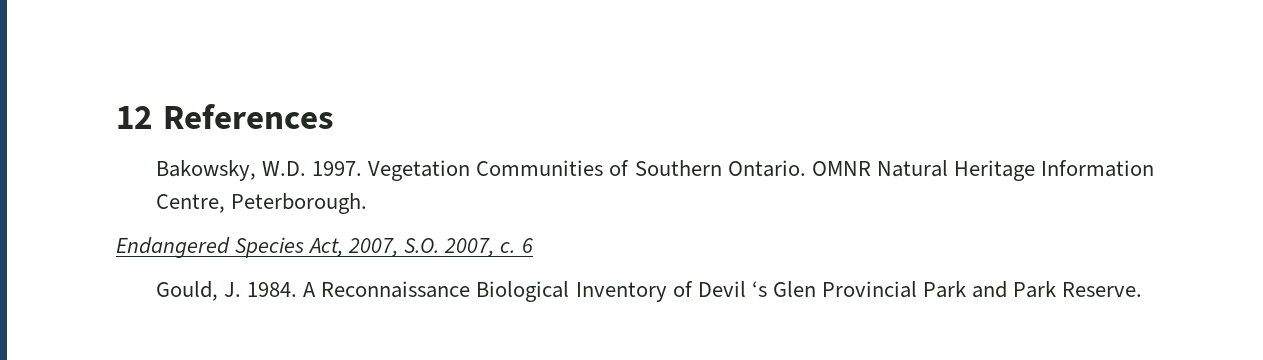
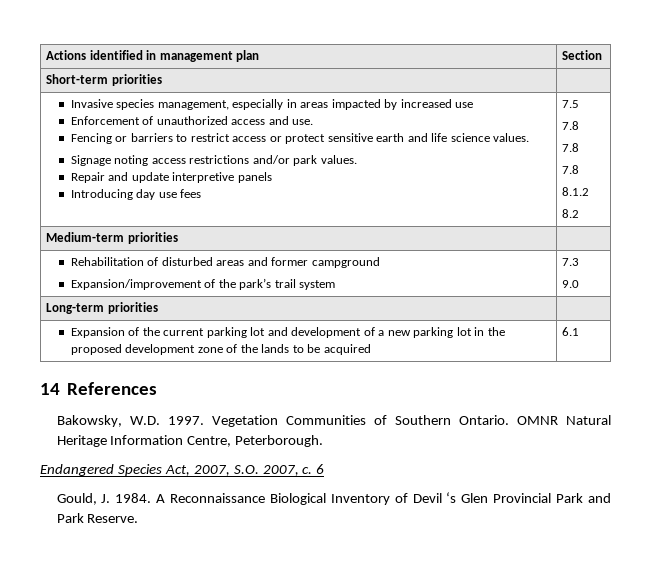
- 12 References
+ Actions identified in management plan | Section
+ Short-term priorities |
+ Invasive species management, especially in areas impacted by increased use
+ Enforcement of unauthorized access and use.
+ Fencing or barriers to restrict access or protect sensitive earth and life science values.
+ Signage noting access restrictions and/or park values.
+ Repair and update interpretive panels
+ Introducing day use fees | 7.5
+ 7.8
+ 7.8
+ 7.8
+ 8.1.2
+ 8.2
+ Medium-term priorities |
+ Rehabilitation of disturbed areas and former campground
+ Expansion/improvement of the park’s trail system | 7.3
+ 9.0
+ Long-term priorities |
+ Expansion of the current parking lot and development of a new parking lot in the proposed development zone of the lands to be acquired | 6.1
+ 14 References

